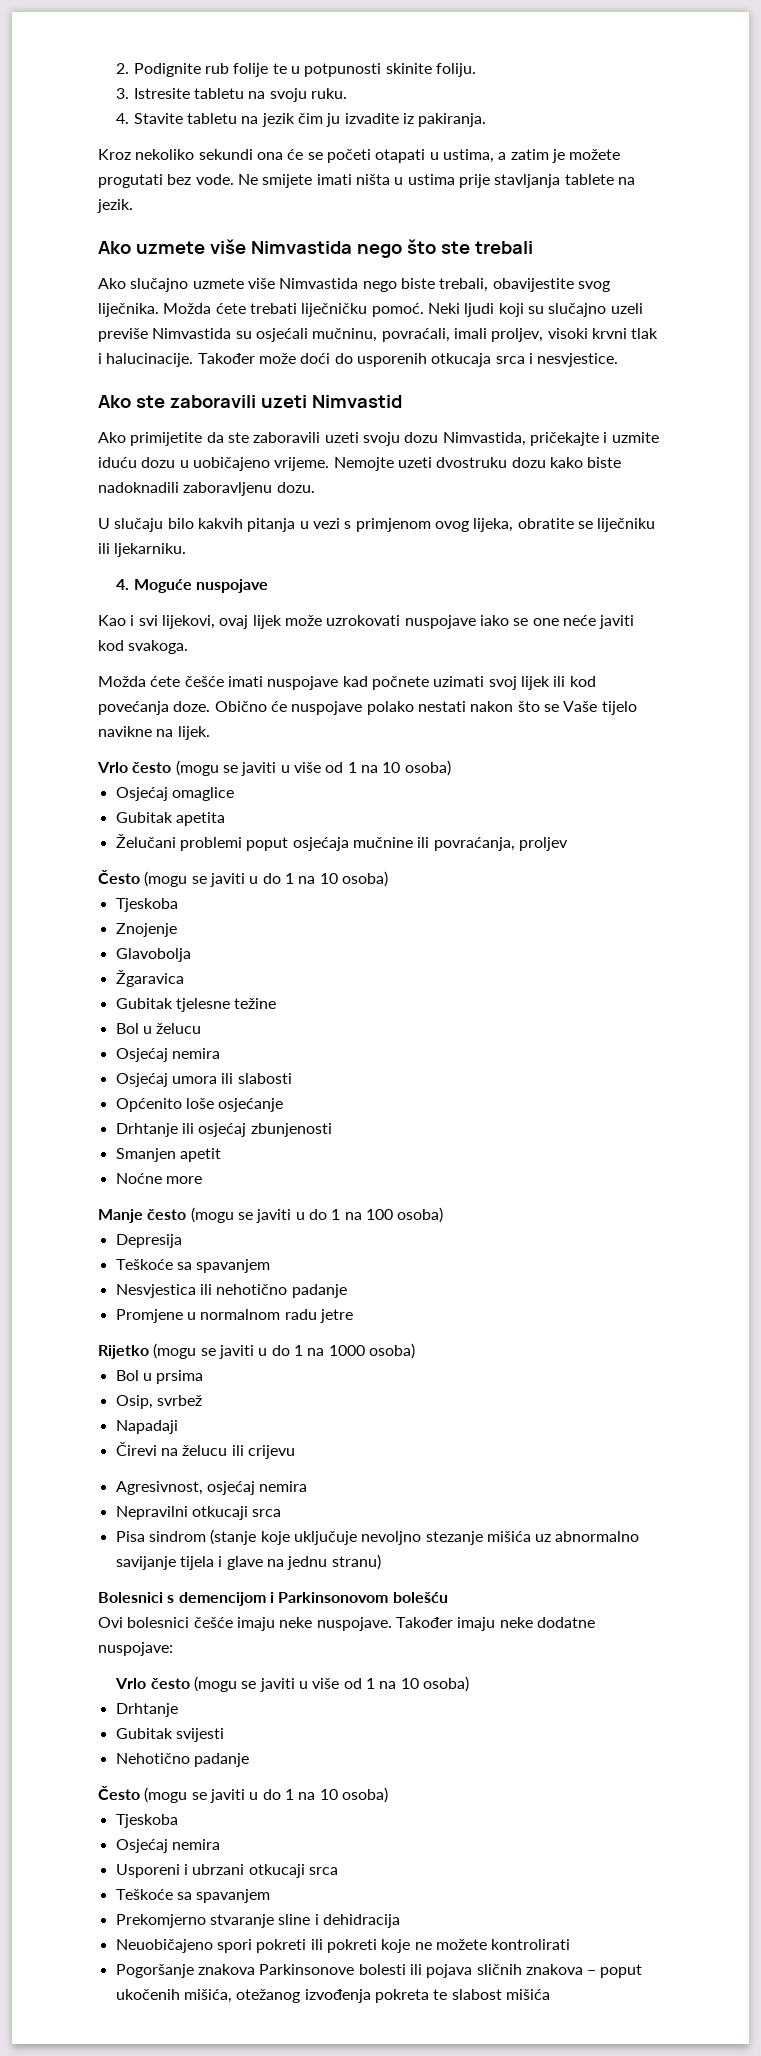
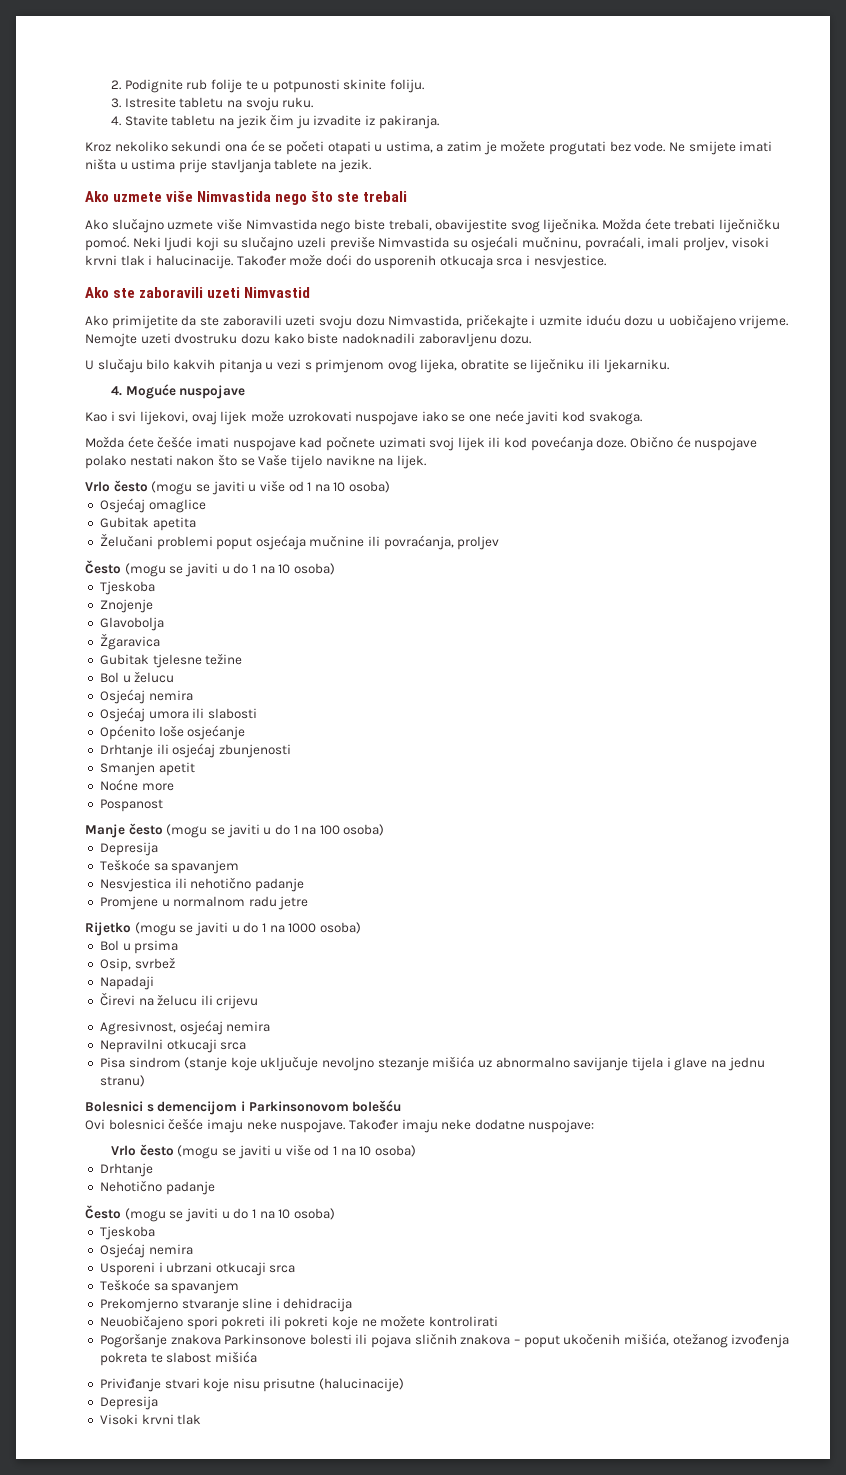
+ Pospanost
- Gubitak svijesti
+ Priviđanje stvari koje nisu prisutne (halucinacije)
+ Depresija
+ Visoki krvni tlak

